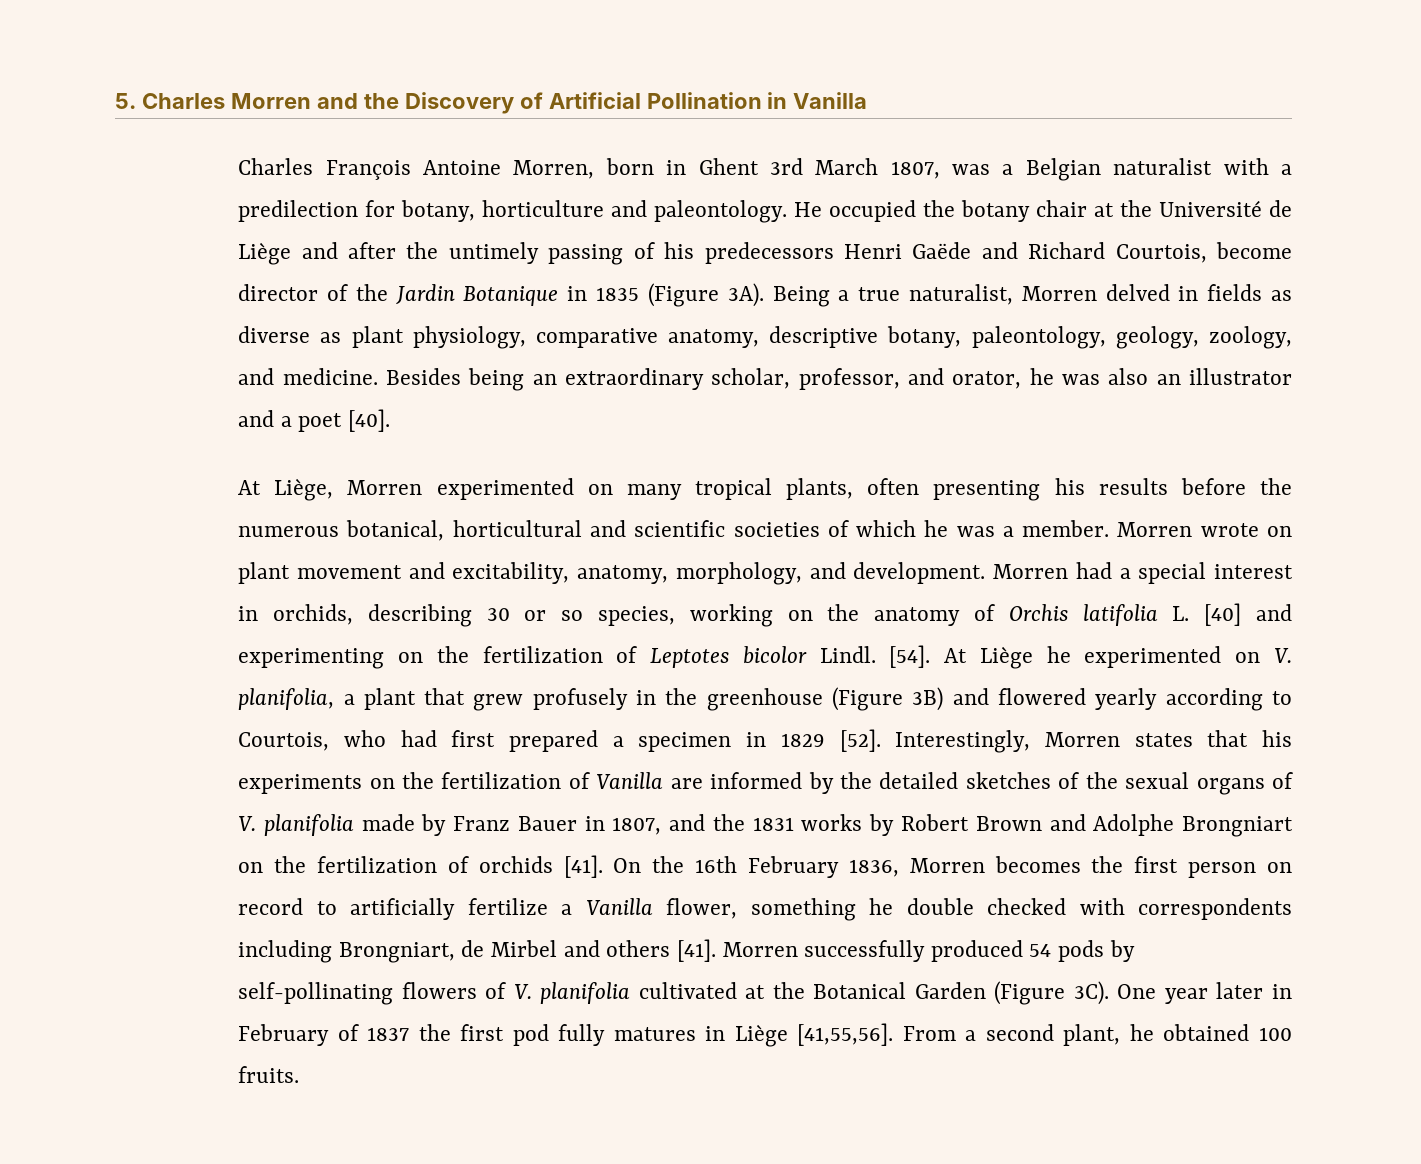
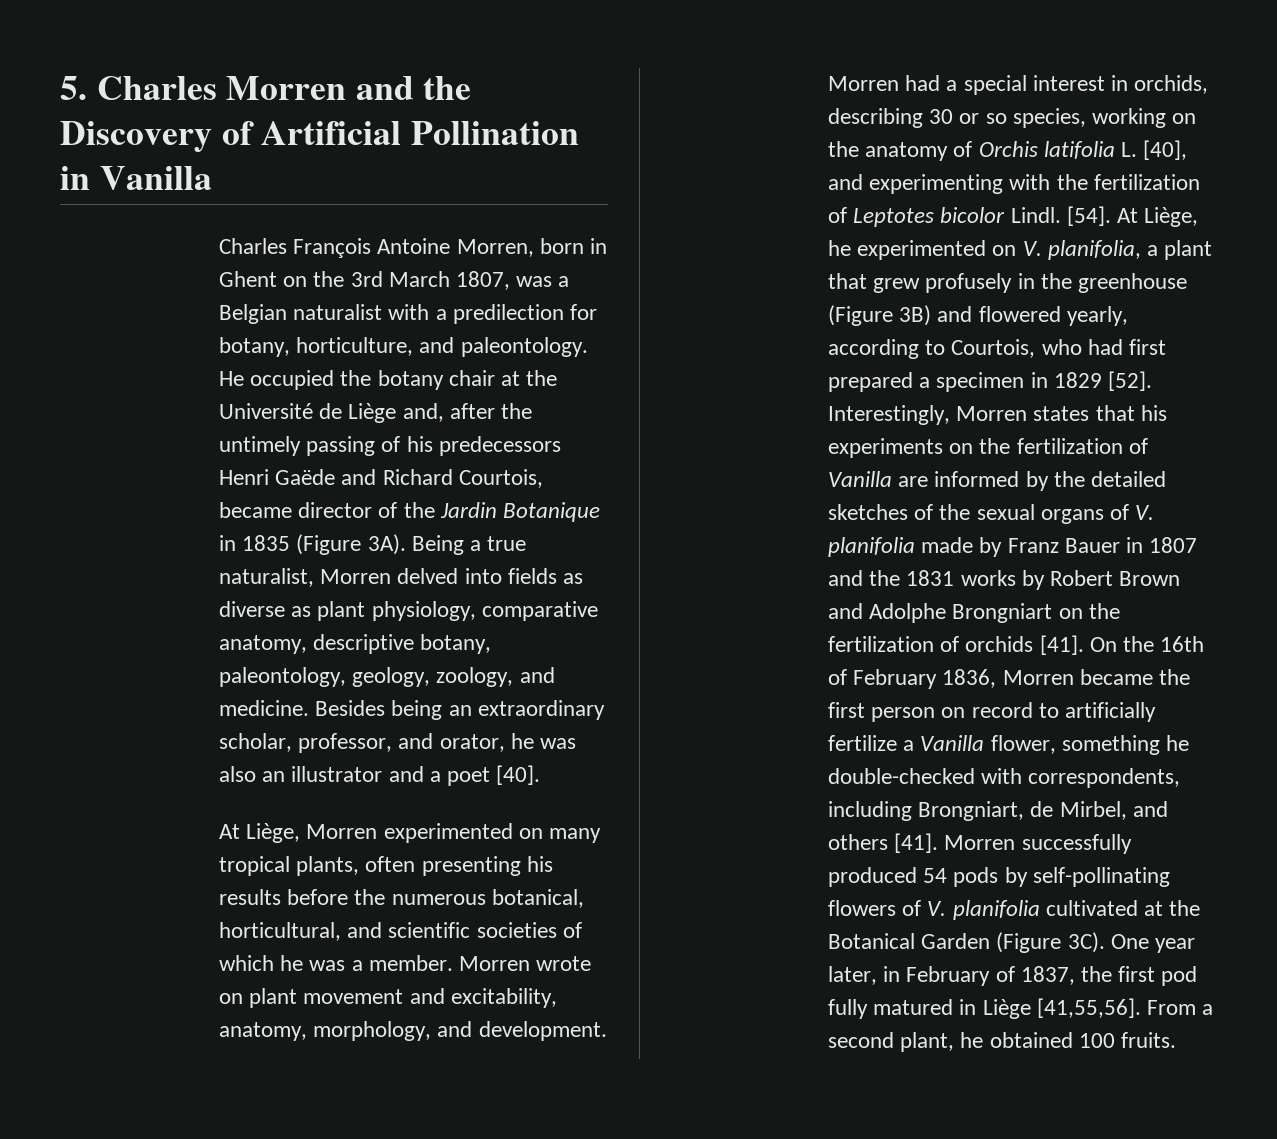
- Charles François Antoine Morren, born in Ghent 3rd March 1807, was a Belgian naturalist with a predilection for botany, horticulture and paleontology.
+ Charles François Antoine Morren, born in Ghent on the 3rd March 1807, was a Belgian naturalist with a predilection for botany, horticulture, and paleontology.
- He occupied the botany chair at the Université de Liège and after the untimely passing of his predecessors Henri Gaëde and Richard Courtois, become director of the Jardin Botanique in 1835 (Figure 3A).
+ He occupied the botany chair at the Université de Liège and, after the untimely passing of his predecessors Henri Gaëde and Richard Courtois, became director of the Jardin Botanique in 1835 (Figure 3A).
- Being a true naturalist, Morren delved in fields as diverse as plant physiology, comparative anatomy, descriptive botany, paleontology, geology, zoology, and medicine.
+ Being a true naturalist, Morren delved into fields as diverse as plant physiology, comparative anatomy, descriptive botany, paleontology, geology, zoology, and medicine.
- At Liège, Morren experimented on many tropical plants, often presenting his results before the numerous botanical, horticultural and scientific societies of which he was a member.
+ At Liège, Morren experimented on many tropical plants, often presenting his results before the numerous botanical, horticultural, and scientific societies of which he was a member.
- Morren had a special interest in orchids, describing 30 or so species, working on the anatomy of Orchis latifolia L. [40] and experimenting on the fertilization of Leptotes bicolor Lindl.
+ Morren had a special interest in orchids, describing 30 or so species, working on the anatomy of Orchis latifolia L. [40], and experimenting with the fertilization of Leptotes bicolor Lindl.
- At Liège he experimented on V. planifolia, a plant that grew profusely in the greenhouse (Figure 3B) and flowered yearly according to Courtois, who had first prepared a specimen in 1829 [52].
+ At Liège, he experimented on V. planifolia, a plant that grew profusely in the greenhouse (Figure 3B) and flowered yearly, according to Courtois, who had first prepared a specimen in 1829 [52].
- Interestingly, Morren states that his experiments on the fertilization of Vanilla are informed by the detailed sketches of the sexual organs of V. planifolia made by Franz Bauer in 1807, and the 1831 works by Robert Brown and Adolphe Brongniart on the fertilization of orchids [41].
+ Interestingly, Morren states that his experiments on the fertilization of Vanilla are informed by the detailed sketches of the sexual organs of V. planifolia made by Franz Bauer in 1807 and the 1831 works by Robert Brown and Adolphe Brongniart on the fertilization of orchids [41].
- On the 16th February 1836, Morren becomes the first person on record to artificially fertilize a Vanilla flower, something he double checked with correspondents including Brongniart, de Mirbel and others [41].
+ On the 16th of February 1836, Morren became the first person on record to artificially fertilize a Vanilla flower, something he double-checked with correspondents, including Brongniart, de Mirbel, and others [41].
- One year later in February of 1837 the first pod fully matures in Liège [41,55,56].
+ One year later, in February of 1837, the first pod fully matured in Liège [41,55,56].

